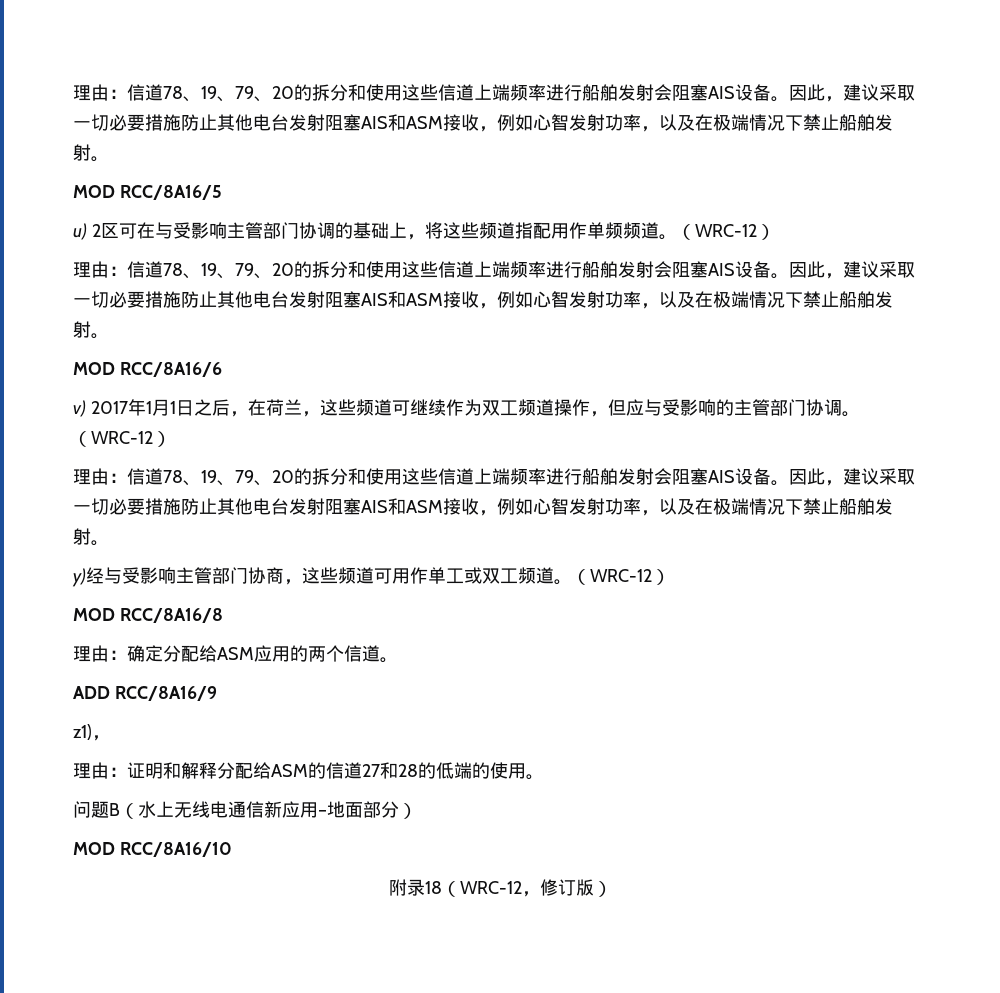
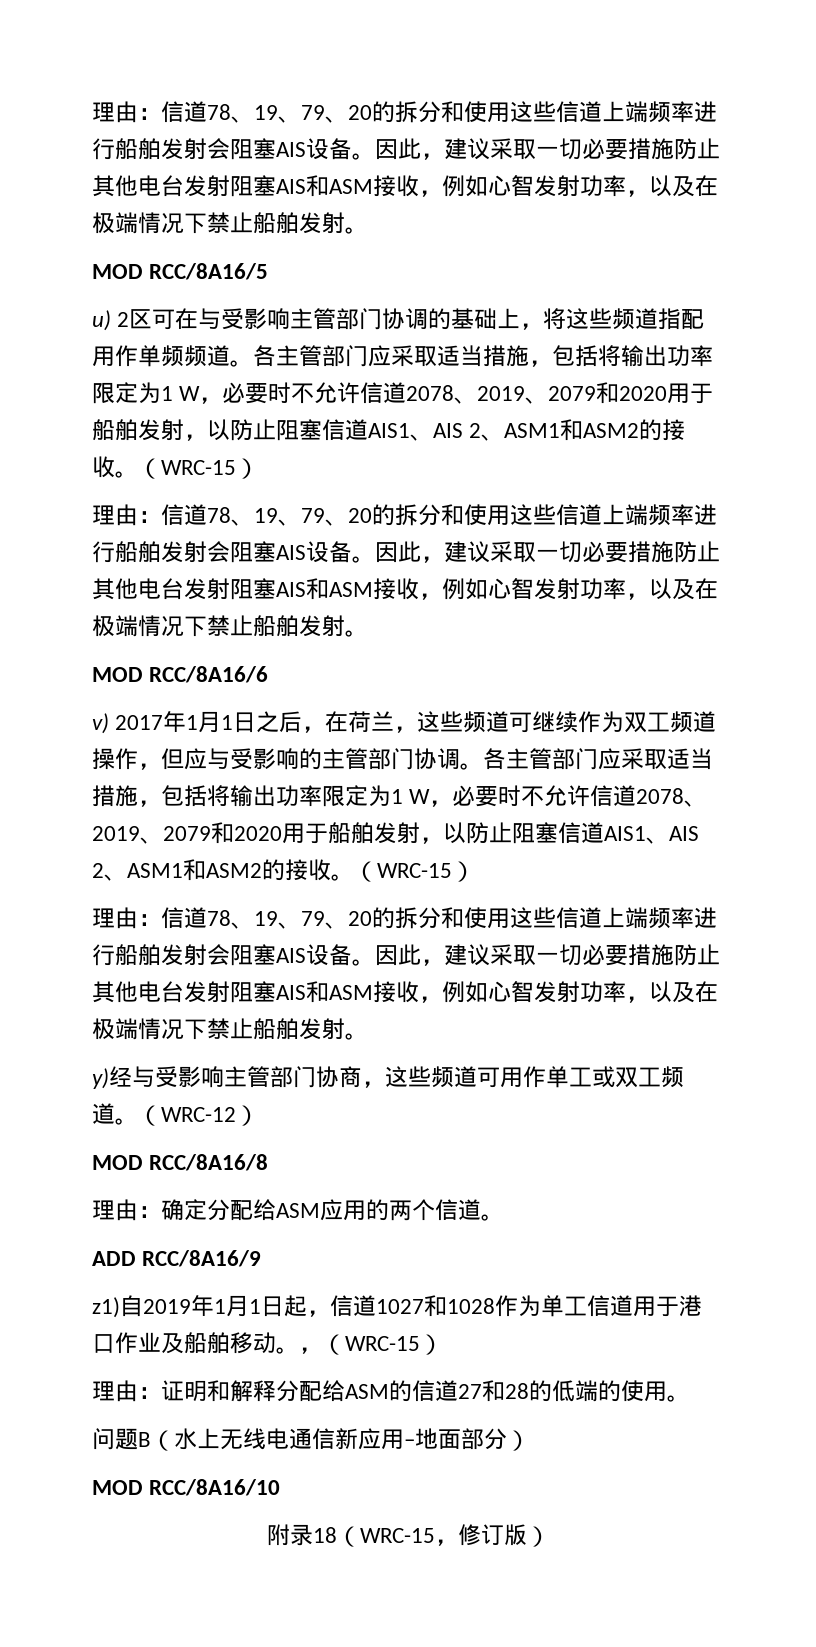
- u) 2区可在与受影响主管部门协调的基础上，将这些频道指配用作单频频道。（WRC-12）
+ u) 2区可在与受影响主管部门协调的基础上，将这些频道指配用作单频频道。各主管部门应采取适当措施，包括将输出功率限定为1 W，必要时不允许信道2078、2019、2079和2020用于船舶发射，以防止阻塞信道AIS1、AIS 2、ASM1和ASM2的接收。（WRC-15）
- v) 2017年1月1日之后，在荷兰，这些频道可继续作为双工频道操作，但应与受影响的主管部门协调。（WRC-12）
+ v) 2017年1月1日之后，在荷兰，这些频道可继续作为双工频道操作，但应与受影响的主管部门协调。各主管部门应采取适当措施，包括将输出功率限定为1 W，必要时不允许信道2078、2019、2079和2020用于船舶发射，以防止阻塞信道AIS1、AIS 2、ASM1和ASM2的接收。（WRC-15）
- z1)，
+ z1)自2019年1月1日起，信道1027和1028作为单工信道用于港口作业及船舶移动。，（WRC-15）
- 附录18（WRC-12，修订版）
+ 附录18（WRC-15，修订版）

